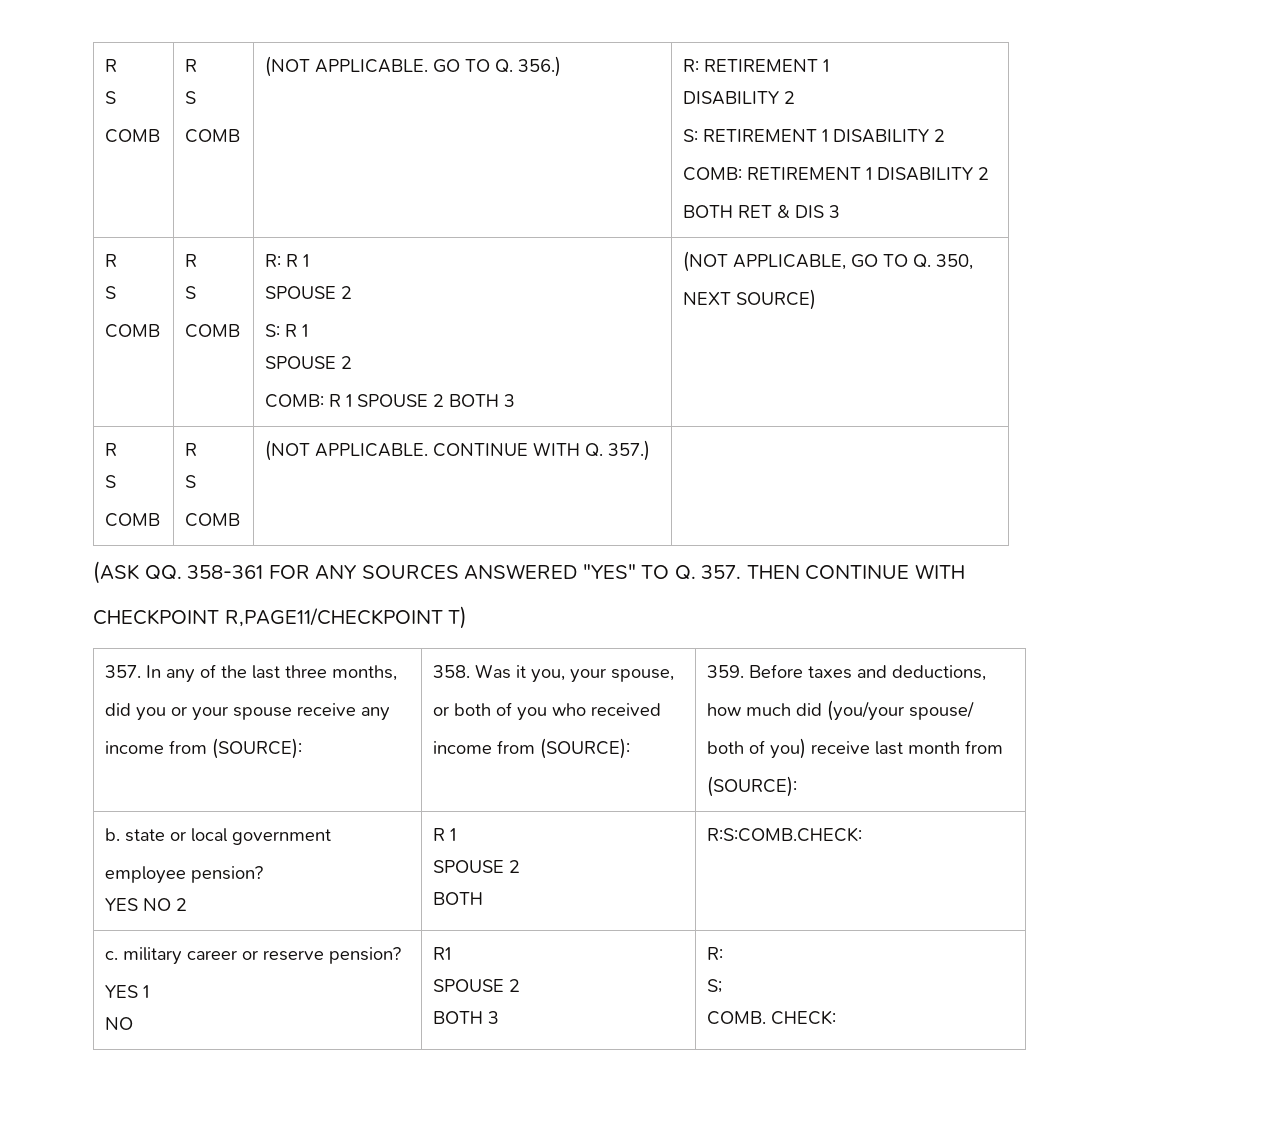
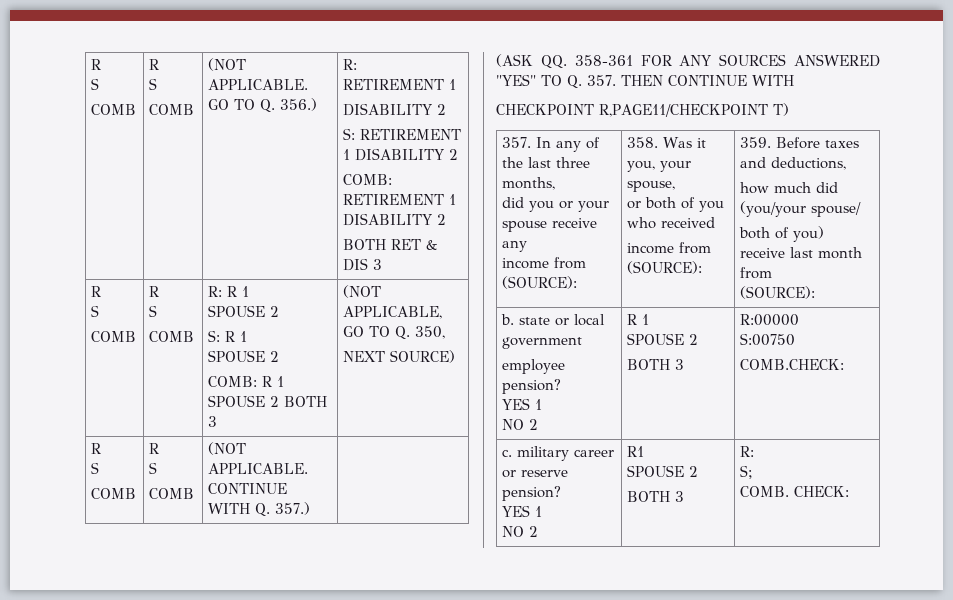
  b. state or local government
  employee pension?
- YES NO 2 | R 1
+ YES 1
+ NO 2 | R 1
  SPOUSE 2
- BOTH | R:S:COMB.CHECK:
+ BOTH 3 | R:00000
+ S:00750
+ COMB.CHECK:
  c. military career or reserve pension?
  YES 1
- NO | R1
+ NO 2 | R1

